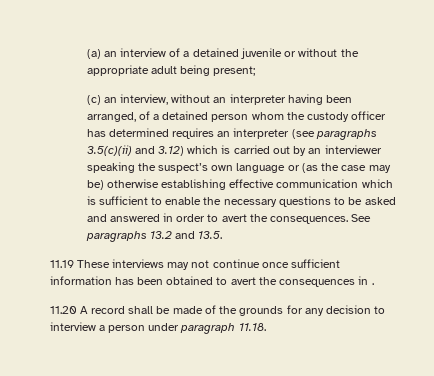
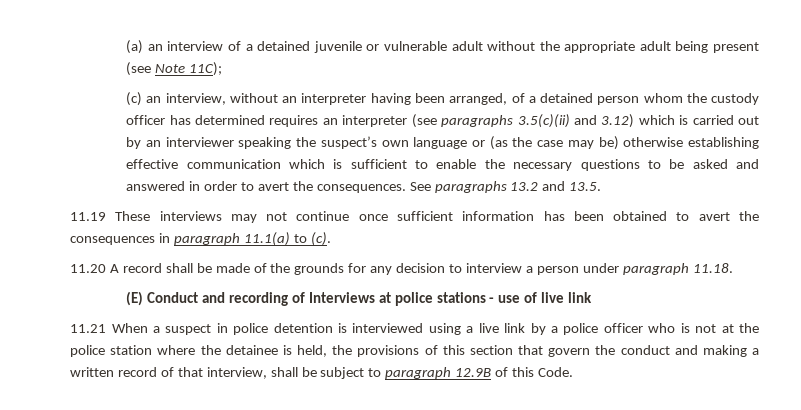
- (a) an interview of a detained juvenile or without the appropriate adult being present;
+ (a) an interview of a detained juvenile or vulnerable adult without the appropriate adult being present (see Note 11C);
- 11.19 These interviews may not continue once sufficient information has been obtained to avert the consequences in .
+ 11.19 These interviews may not continue once sufficient information has been obtained to avert the consequences in paragraph 11.1(a) to (c).
+ (E) Conduct and recording of Interviews at police stations - use of live link
+ 11.21 When a suspect in police detention is interviewed using a live link by a police officer who is not at the police station where the detainee is held, the provisions of this section that govern the conduct and making a written record of that interview, shall be subject to paragraph 12.9B of this Code.

